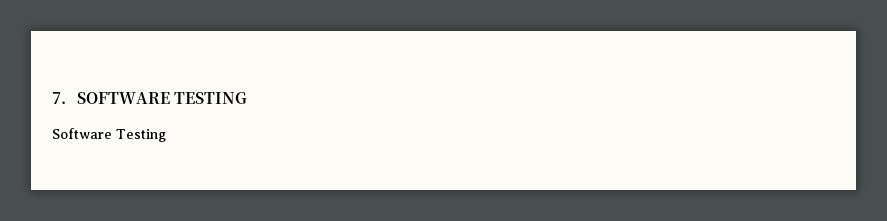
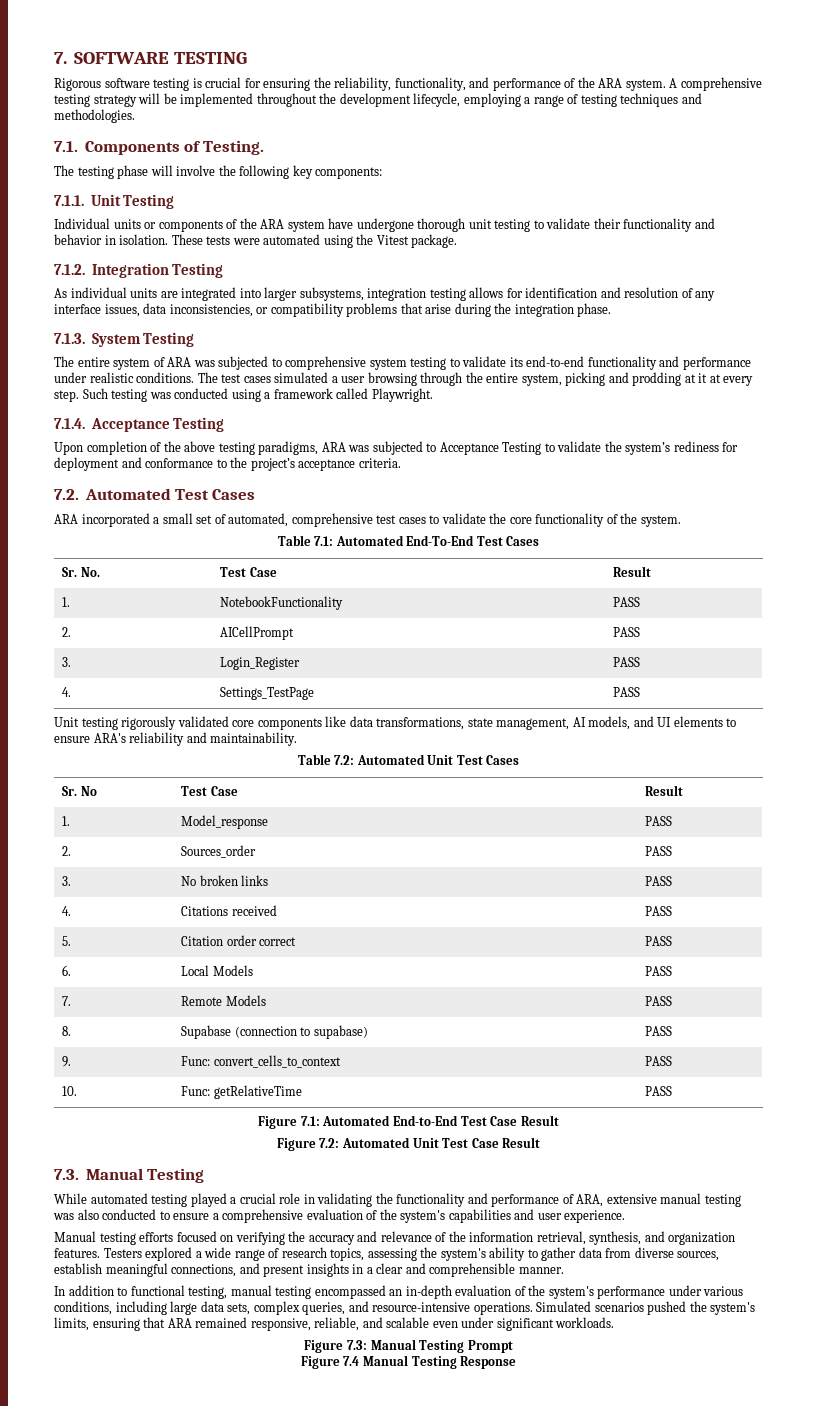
- Software Testing
+ Rigorous software testing is crucial for ensuring the reliability, functionality, and performance of the ARA system. A comprehensive testing strategy will be implemented throughout the development lifecycle, employing a range of testing techniques and methodologies.
+ 7.1. Components of Testing.
+ The testing phase will involve the following key components:
+ 7.1.1. Unit Testing
+ Individual units or components of the ARA system have undergone thorough unit testing to validate their functionality and behavior in isolation. These tests were automated using the Vitest package.
+ 7.1.2. Integration Testing
+ As individual units are integrated into larger subsystems, integration testing allows for identification and resolution of any interface issues, data inconsistencies, or compatibility problems that arise during the integration phase.
+ 7.1.3. System Testing
+ The entire system of ARA was subjected to comprehensive system testing to validate its end-to-end functionality and performance under realistic conditions. The test cases simulated a user browsing through the entire system, picking and prodding at it at every step. Such testing was conducted using a framework called Playwright.
+ 7.1.4. Acceptance Testing
+ Upon completion of the above testing paradigms, ARA was subjected to Acceptance Testing to validate the system’s rediness for deployment and conformance to the project’s acceptance criteria.
+ 7.2. Automated Test Cases
+ ARA incorporated a small set of automated, comprehensive test cases to validate the core functionality of the system.
+ Table 7.1: Automated End-To-End Test Cases
+ Sr. No. | Test Case | Result
+ 1. | NotebookFunctionality | PASS
+ 2. | AICellPrompt | PASS
+ 3. | Login_Register | PASS
+ 4. | Settings_TestPage | PASS
+ Unit testing rigorously validated core components like data transformations, state management, AI models, and UI elements to ensure ARA's reliability and maintainability.
+ Table 7.2: Automated Unit Test Cases
+ Sr. No | Test Case | Result
+ 1. | Model_response | PASS
+ 2. | Sources_order | PASS
+ 3. | No broken links | PASS
+ 4. | Citations received | PASS
+ 5. | Citation order correct | PASS
+ 6. | Local Models | PASS
+ 7. | Remote Models | PASS
+ 8. | Supabase (connection to supabase) | PASS
+ 9. | Func: convert_cells_to_context | PASS
+ 10. | Func: getRelativeTime | PASS
+ Figure 7.1: Automated End-to-End Test Case Result
+ Figure 7.2: Automated Unit Test Case Result
+ 7.3. Manual Testing
+ While automated testing played a crucial role in validating the functionality and performance of ARA, extensive manual testing was also conducted to ensure a comprehensive evaluation of the system's capabilities and user experience.
+ Manual testing efforts focused on verifying the accuracy and relevance of the information retrieval, synthesis, and organization features. Testers explored a wide range of research topics, assessing the system's ability to gather data from diverse sources, establish meaningful connections, and present insights in a clear and comprehensible manner.
+ In addition to functional testing, manual testing encompassed an in-depth evaluation of the system's performance under various conditions, including large data sets, complex queries, and resource-intensive operations. Simulated scenarios pushed the system's limits, ensuring that ARA remained responsive, reliable, and scalable even under significant workloads.
+ Figure 7.3: Manual Testing Prompt
+ Figure 7.4 Manual Testing Response

